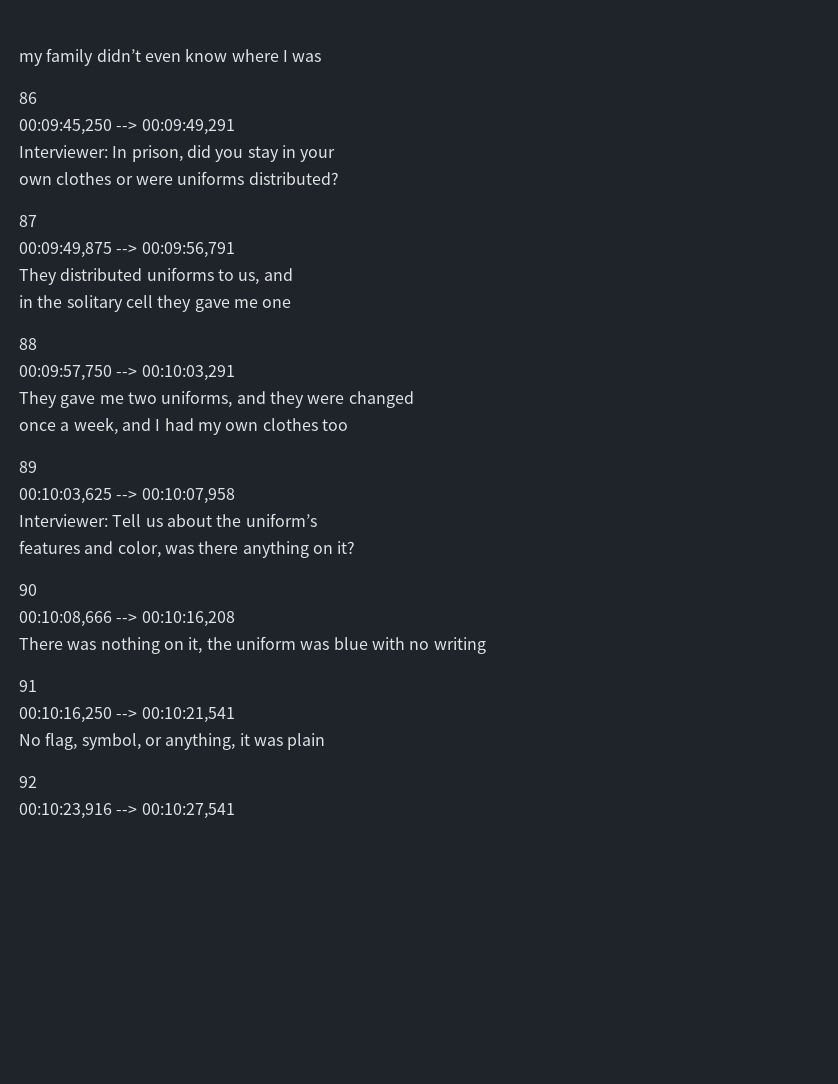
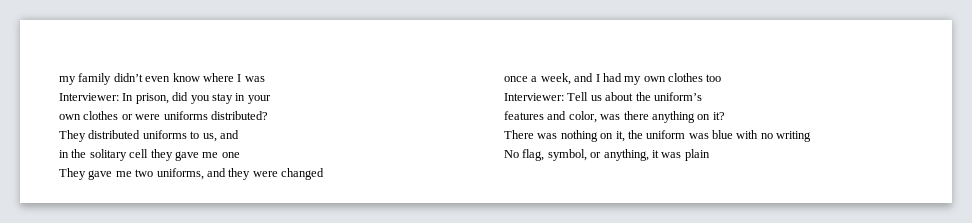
- 86
- 00:09:45,250 --> 00:09:49,291
- 87
- 00:09:49,875 --> 00:09:56,791
- 88
- 00:09:57,750 --> 00:10:03,291
- 89
- 00:10:03,625 --> 00:10:07,958
- 90
- 00:10:08,666 --> 00:10:16,208
- 91
- 00:10:16,250 --> 00:10:21,541
- 92
- 00:10:23,916 --> 00:10:27,541

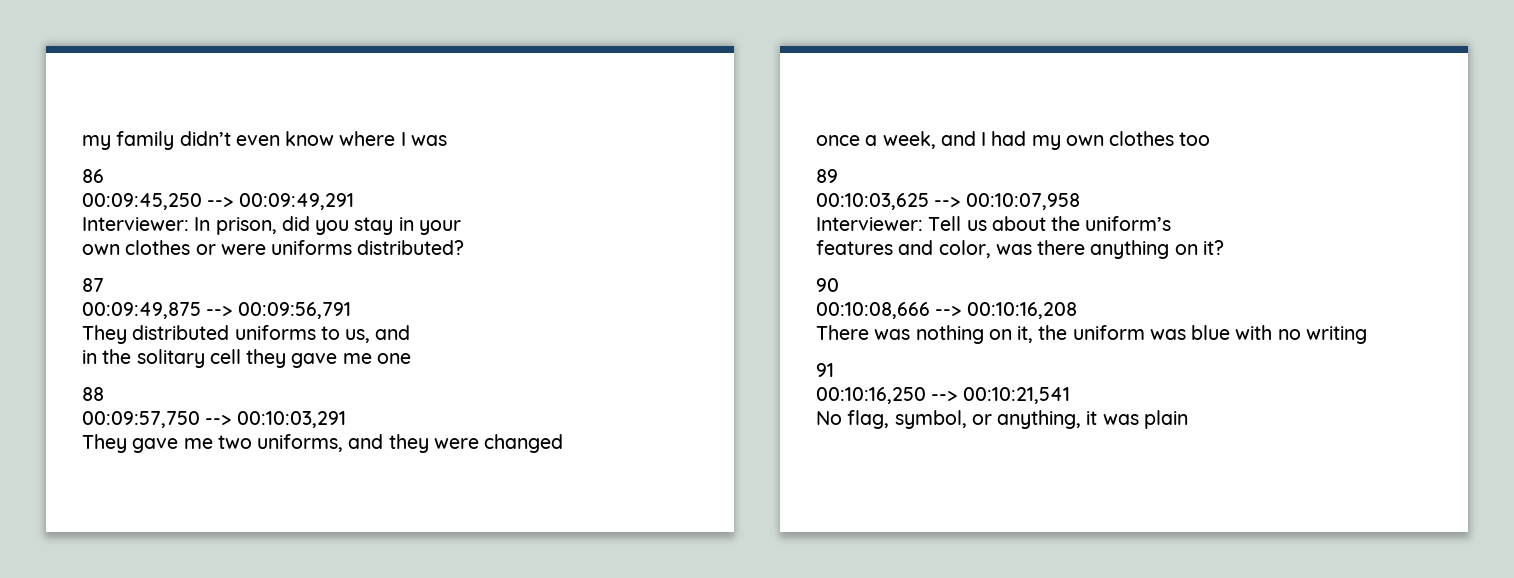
+ 86
+ 00:09:45,250 --> 00:09:49,291
+ 87
+ 00:09:49,875 --> 00:09:56,791
+ 88
+ 00:09:57,750 --> 00:10:03,291
+ 89
+ 00:10:03,625 --> 00:10:07,958
+ 90
+ 00:10:08,666 --> 00:10:16,208
+ 91
+ 00:10:16,250 --> 00:10:21,541

